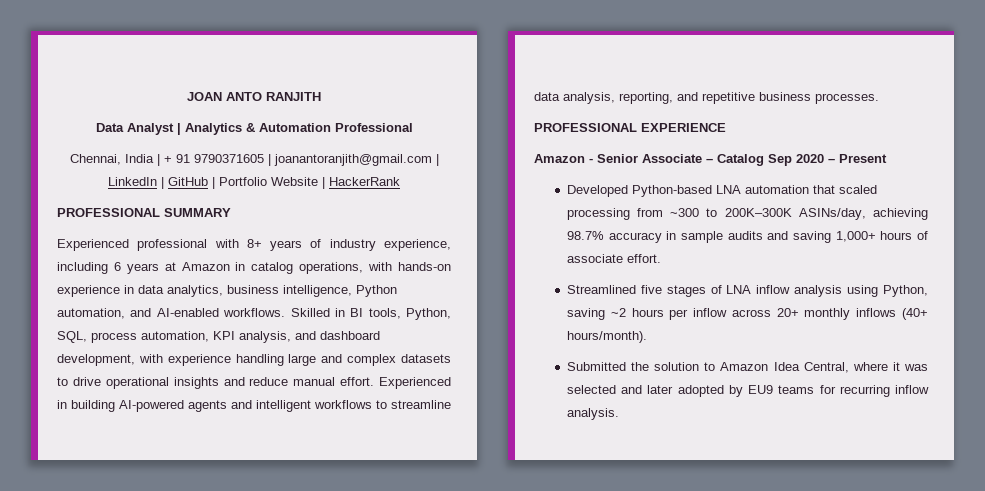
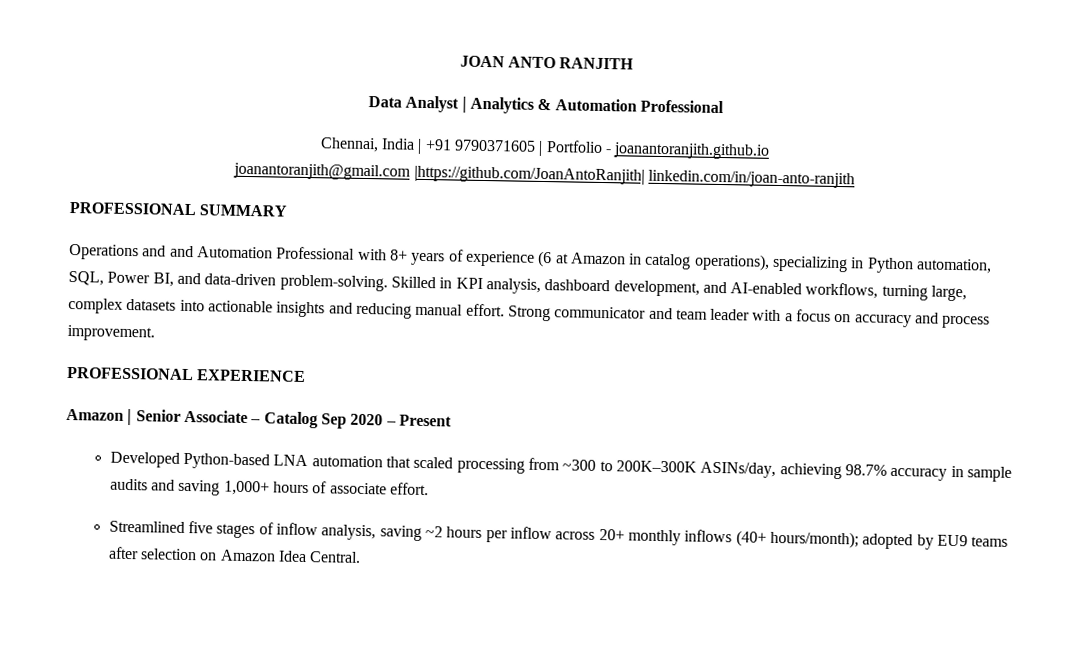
- Chennai, India | + 91 9790371605 | joanantoranjith@gmail.com | LinkedIn | GitHub | Portfolio Website | HackerRank
+ Chennai, India | +91 9790371605 | Portfolio - joanantoranjith.github.io
+ joanantoranjith@gmail.com |https://github.com/JoanAntoRanjith| linkedin.com/in/joan-anto-ranjith
  PROFESSIONAL SUMMARY
- Experienced professional with 8+ years of industry experience, including 6 years at Amazon in catalog operations, with hands-on experience in data analytics, business intelligence, Python automation, and AI-enabled workflows. Skilled in BI tools, Python, SQL, process automation, KPI analysis, and dashboard development, with experience handling large and complex datasets to drive operational insights and reduce manual effort.
+ Operations and and Automation Professional with 8+ years of experience (6 at Amazon in catalog operations), specializing in Python automation, SQL, Power BI, and data-driven problem-solving. Skilled in KPI analysis, dashboard development, and AI-enabled workflows, turning large, complex datasets into actionable insights and reducing manual effort.
- Experienced in building AI-powered agents and intelligent workflows to streamline data analysis, reporting, and repetitive business processes.
+ Strong communicator and team leader with a focus on accuracy and process improvement.
- Amazon - Senior Associate – Catalog Sep 2020 – Present
+ Amazon | Senior Associate – Catalog Sep 2020 – Present
- Streamlined five stages of LNA inflow analysis using Python, saving ~2 hours per inflow across 20+ monthly inflows (40+ hours/month).
- Submitted the solution to Amazon Idea Central, where it was selected and later adopted by EU9 teams for recurring inflow analysis.
+ Streamlined five stages of inflow analysis, saving ~2 hours per inflow across 20+ monthly inflows (40+ hours/month); adopted by EU9 teams after selection on Amazon Idea Central.

